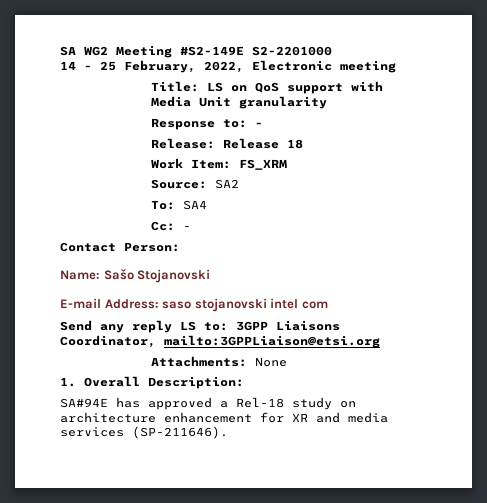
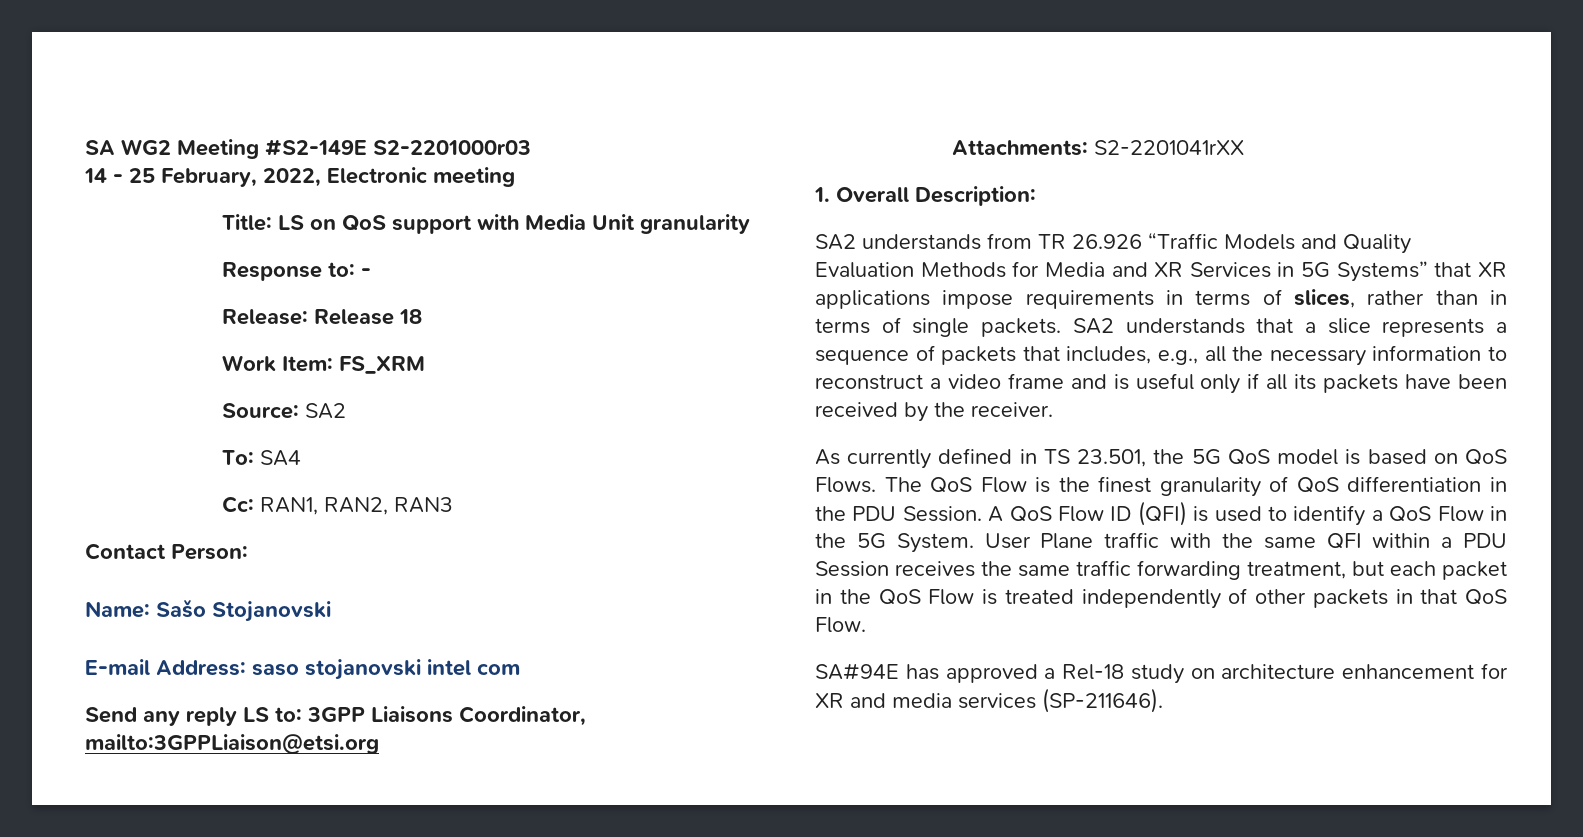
- SA WG2 Meeting #S2-149E S2-2201000
+ SA WG2 Meeting #S2-149E S2-2201000r03
- Cc: -
+ Cc: RAN1, RAN2, RAN3
- Attachments: None
+ Attachments: S2-2201041rXX
+ SA2 understands from TR 26.926 “Traffic Models and Quality Evaluation Methods for Media and XR Services in 5G Systems” that XR applications impose requirements in terms of slices, rather than in terms of single packets. SA2 understands that a slice represents a sequence of packets that includes, e.g., all the necessary information to reconstruct a video frame and is useful only if all its packets have been received by the receiver.
+ As currently defined in TS 23.501, the 5G QoS model is based on QoS Flows. The QoS Flow is the finest granularity of QoS differentiation in the PDU Session. A QoS Flow ID (QFI) is used to identify a QoS Flow in the 5G System. User Plane traffic with the same QFI within a PDU Session receives the same traffic forwarding treatment, but each packet in the QoS Flow is treated independently of other packets in that QoS Flow.

